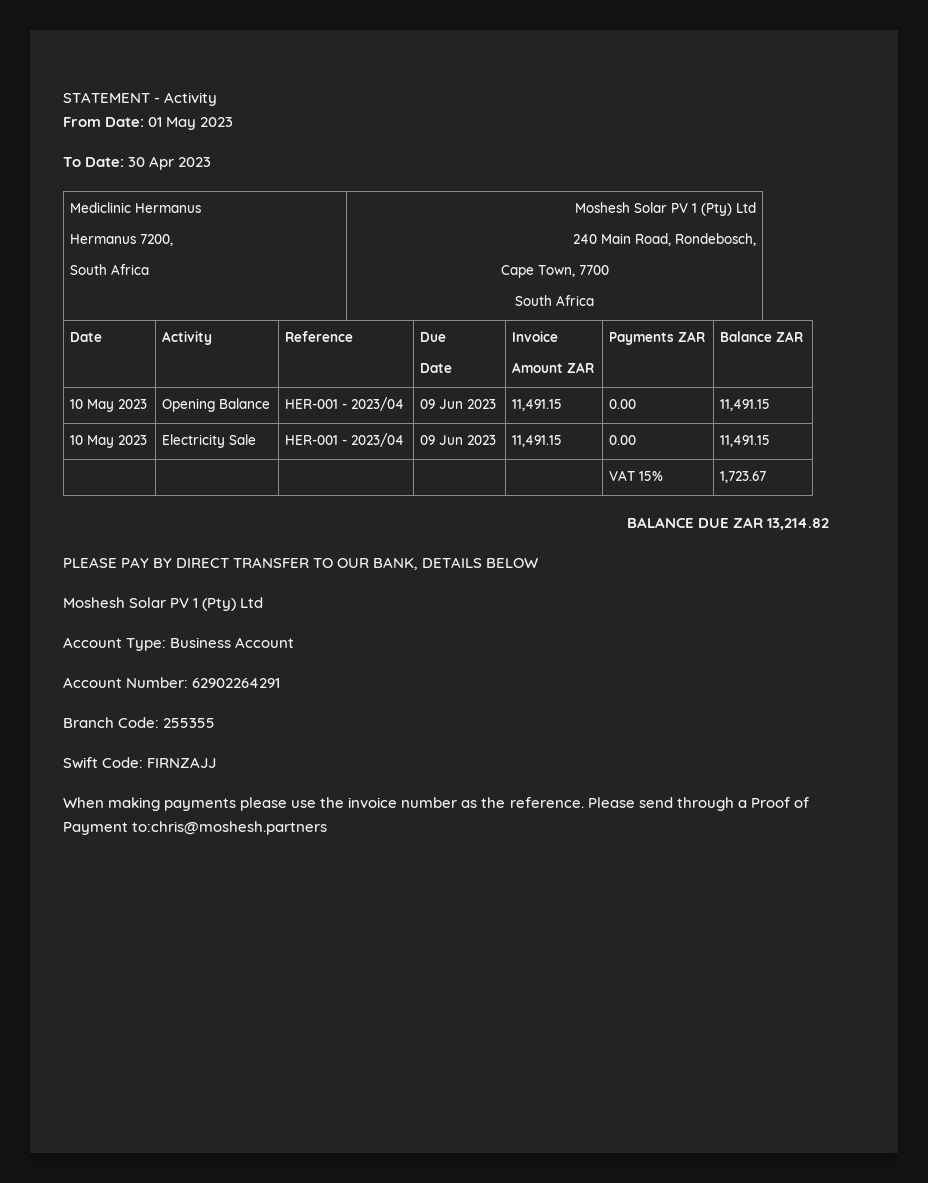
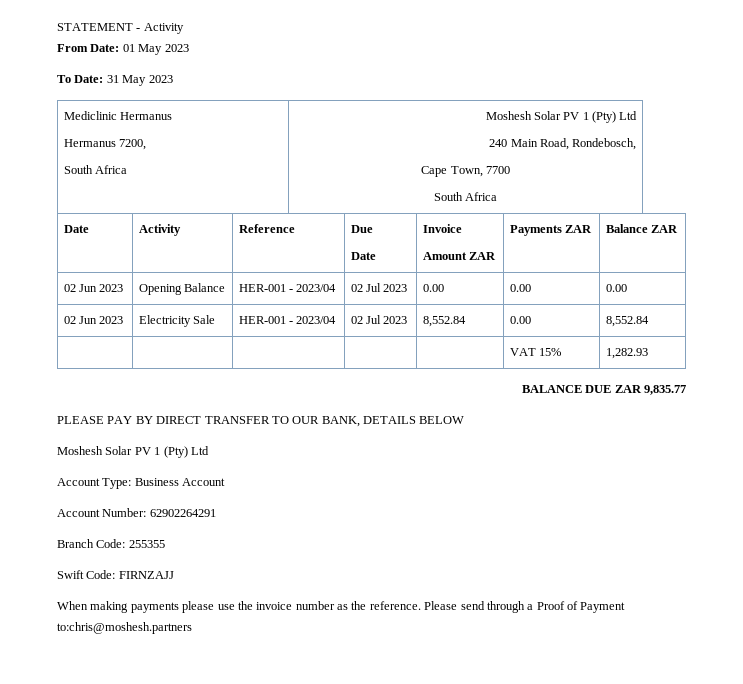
- To Date: 30 Apr 2023
+ To Date: 31 May 2023
- 10 May 2023 | Opening Balance | HER-001 - 2023/04 | 09 Jun 2023 | 11,491.15 | 0.00 | 11,491.15
- 10 May 2023 | Electricity Sale | HER-001 - 2023/04 | 09 Jun 2023 | 11,491.15 | 0.00 | 11,491.15
+ 02 Jun 2023 | Opening Balance | HER-001 - 2023/04 | 02 Jul 2023 | 0.00 | 0.00 | 0.00
+ 02 Jun 2023 | Electricity Sale | HER-001 - 2023/04 | 02 Jul 2023 | 8,552.84 | 0.00 | 8,552.84
- | | | | | VAT 15% | 1,723.67
+ | | | | | VAT 15% | 1,282.93
- BALANCE DUE ZAR 13,214.82
+ BALANCE DUE ZAR 9,835.77

